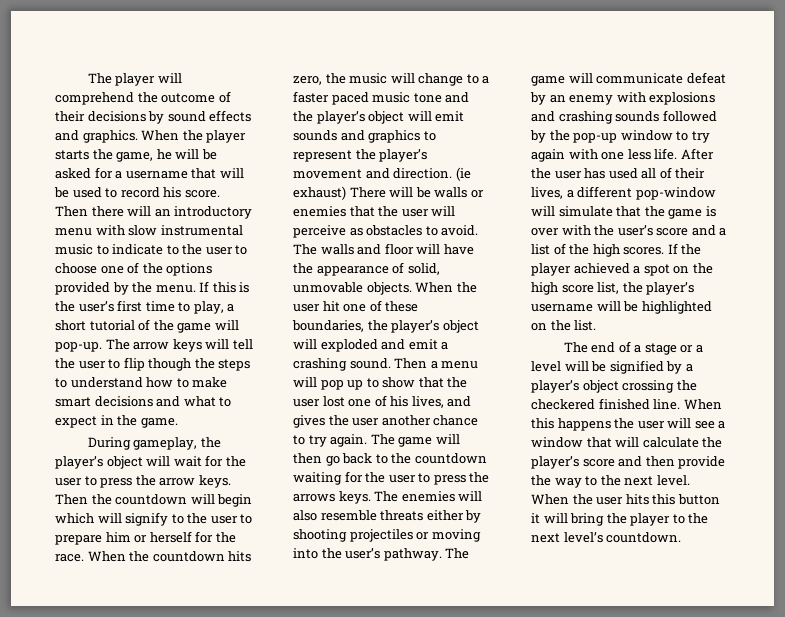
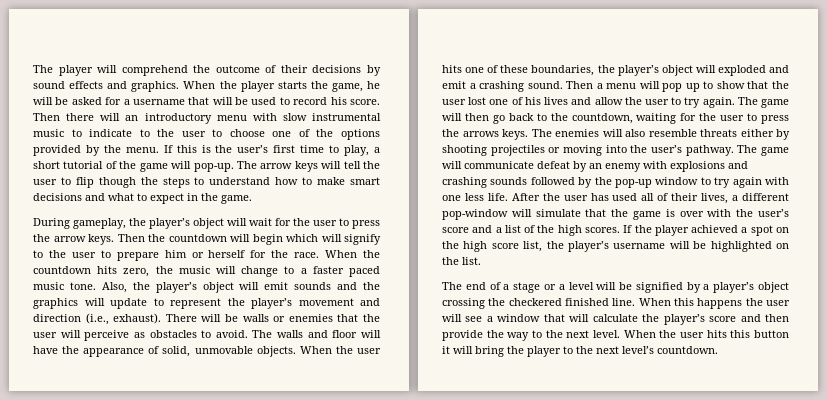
- When the countdown hits zero, the music will change to a faster paced music tone and the player’s object will emit sounds and graphics to represent the player’s movement and direction. (ie exhaust) There will be walls or enemies that the user will perceive as obstacles to avoid.
+ When the countdown hits zero, the music will change to a faster paced music tone. Also, the player’s object will emit sounds and the graphics will update to represent the player’s movement and direction (i.e., exhaust). There will be walls or enemies that the user will perceive as obstacles to avoid.
- When the user hit one of these boundaries, the player’s object will exploded and emit a crashing sound.
+ When the user hits one of these boundaries, the player’s object will exploded and emit a crashing sound.
- Then a menu will pop up to show that the user lost one of his lives, and gives the user another chance to try again.
+ Then a menu will pop up to show that the user lost one of his lives and allow the user to try again.
- The game will then go back to the countdown waiting for the user to press the arrows keys.
+ The game will then go back to the countdown, waiting for the user to press the arrows keys.

